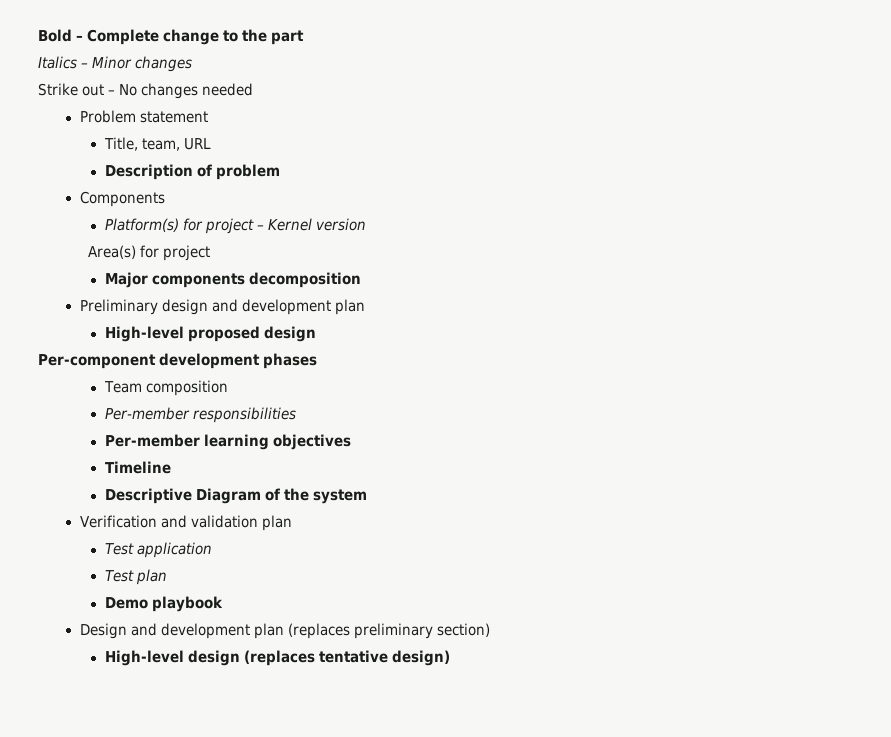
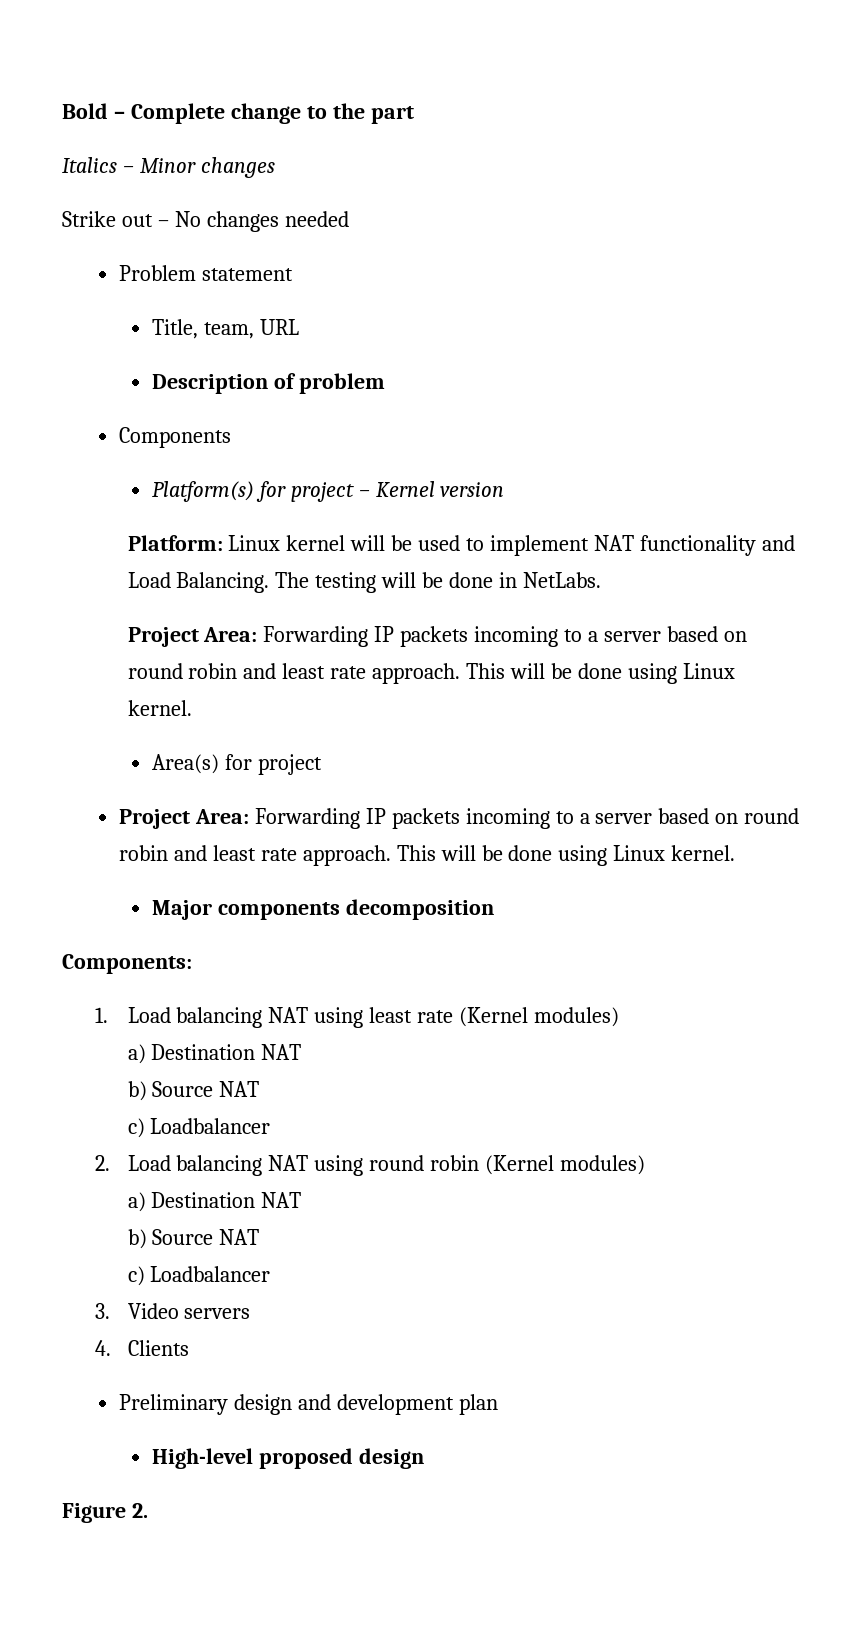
+ Platform: Linux kernel will be used to implement NAT functionality and Load Balancing. The testing will be done in NetLabs.
+ Project Area: Forwarding IP packets incoming to a server based on round robin and least rate approach. This will be done using Linux kernel.
  Area(s) for project
+ Project Area: Forwarding IP packets incoming to a server based on round robin and least rate approach. This will be done using Linux kernel.
  Major components decomposition
+ Components:
+ 1. Load balancing NAT using least rate (Kernel modules)
+ a) Destination NAT
+ b) Source NAT
+ c) Loadbalancer
+ 2. Load balancing NAT using round robin (Kernel modules)
+ a) Destination NAT
+ b) Source NAT
+ c) Loadbalancer
+ 3. Video servers
+ 4. Clients
- Per-component development phases
- Team composition
- Per-member responsibilities
- Per-member learning objectives
- Timeline
- Descriptive Diagram of the system
- Verification and validation plan
- Test application
- Test plan
- Demo playbook
- Design and development plan (replaces preliminary section)
- High-level design (replaces tentative design)
+ Figure 2.

